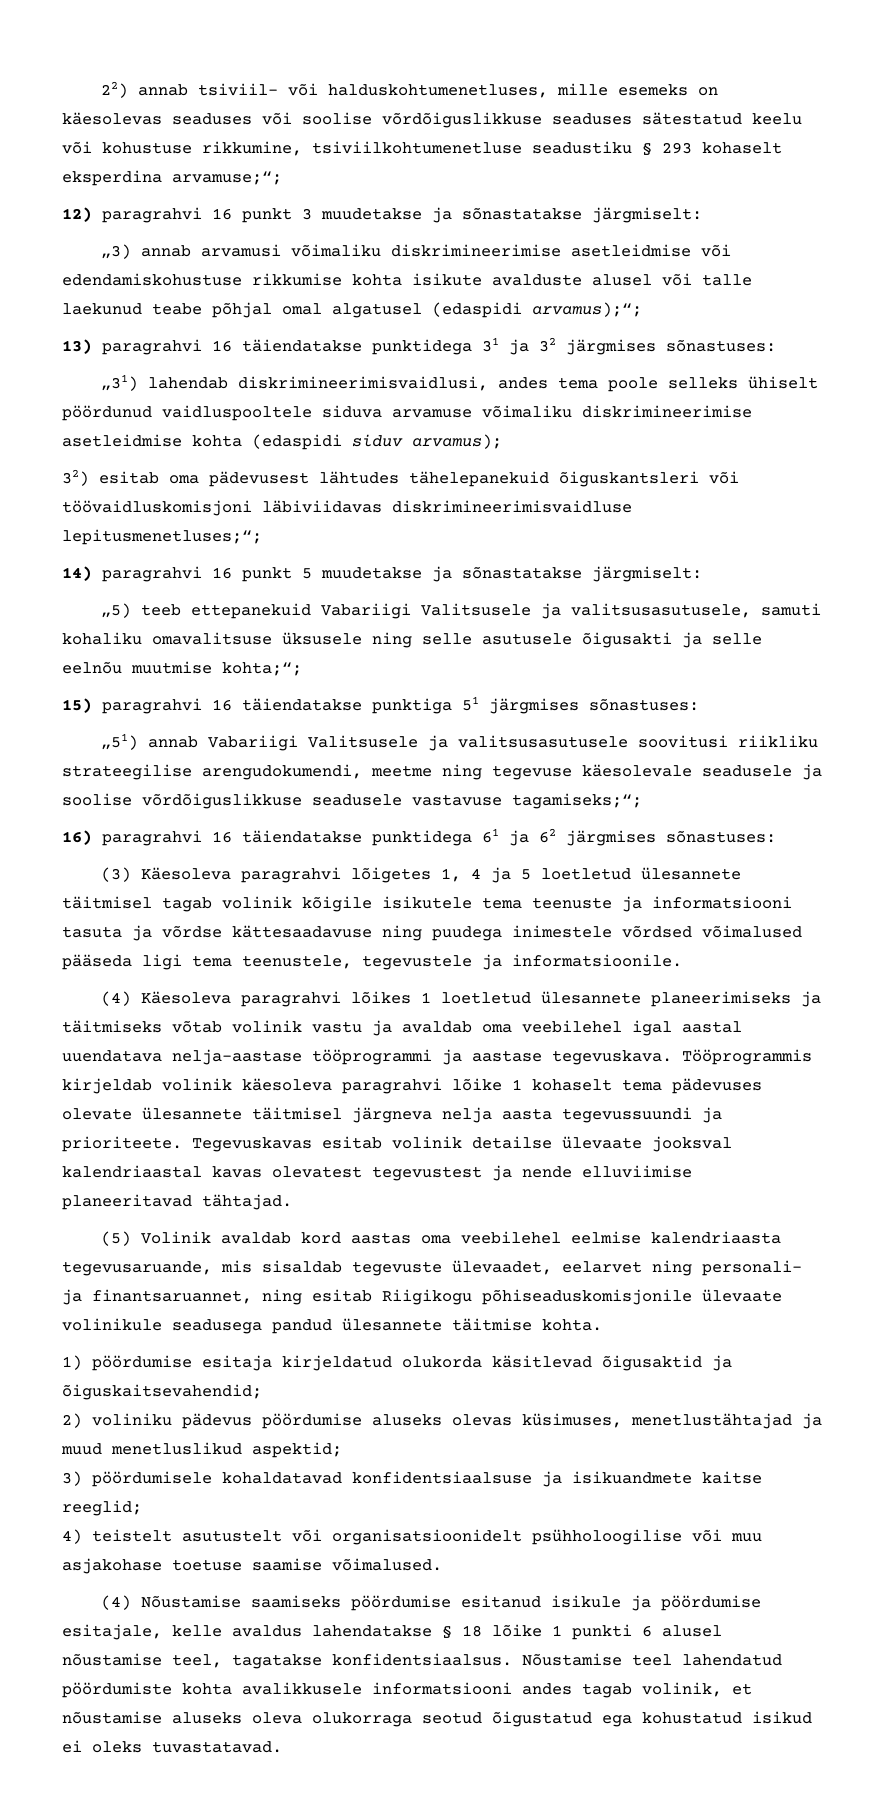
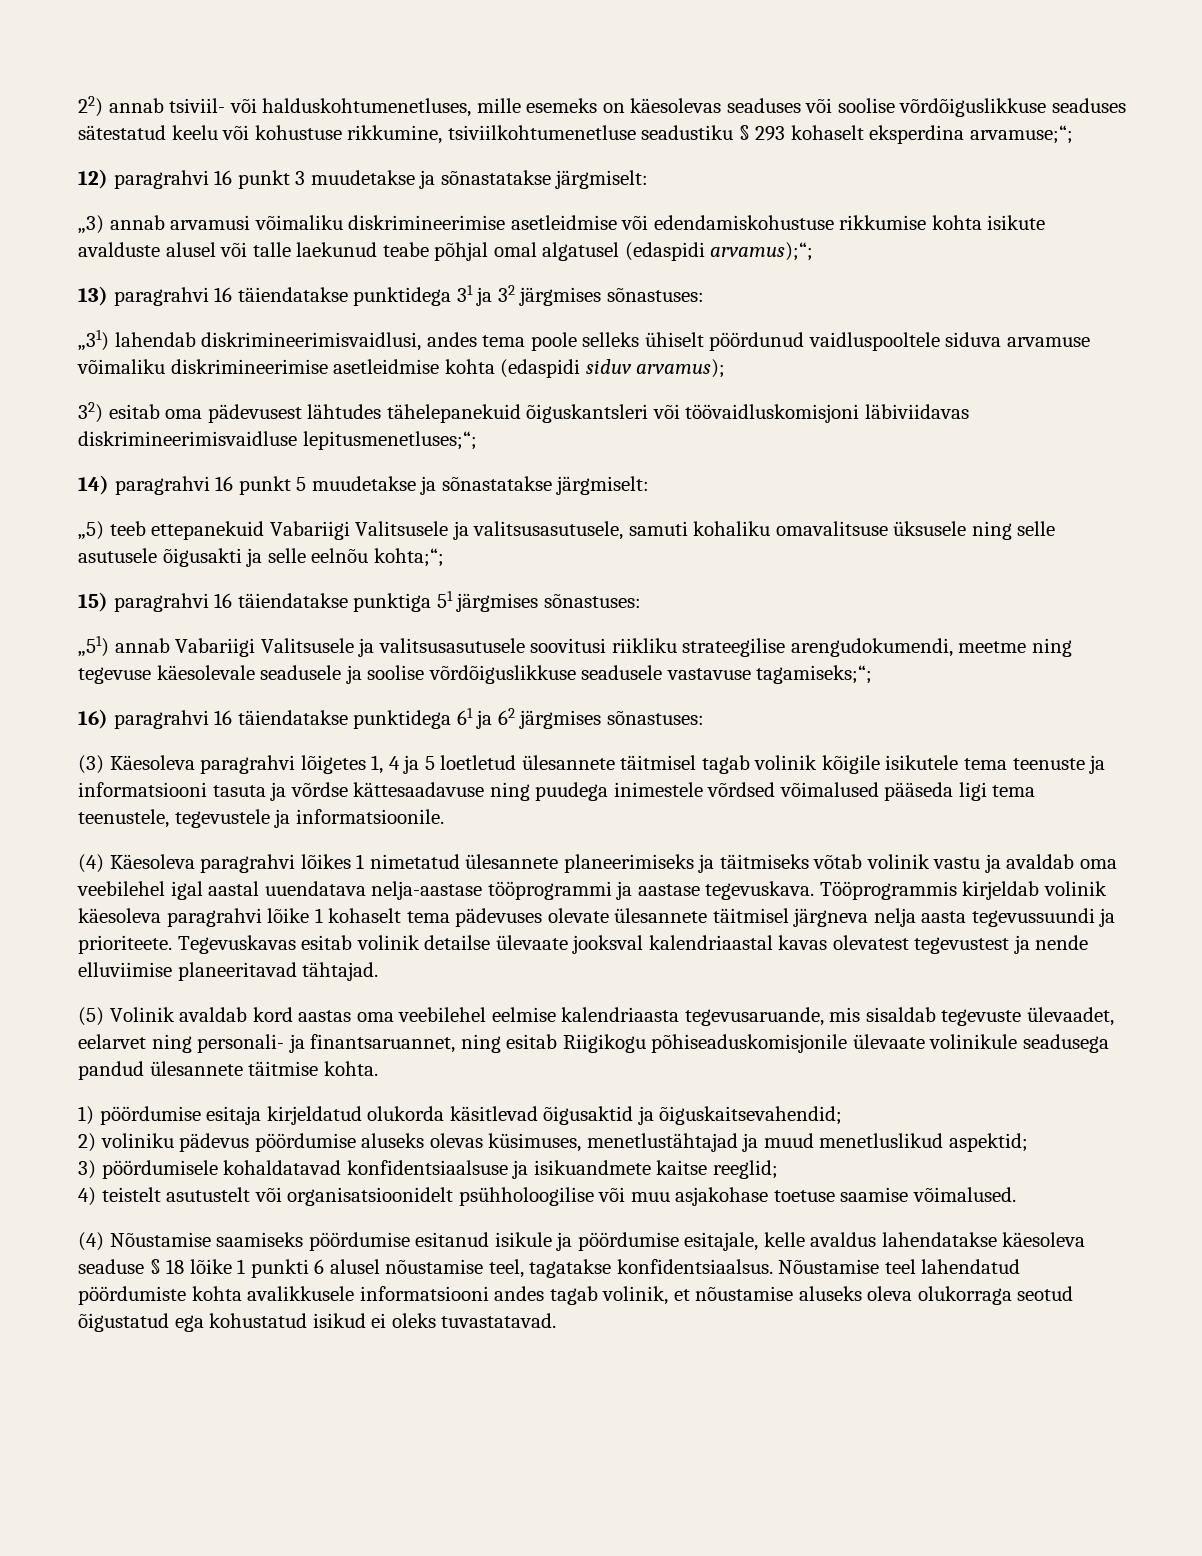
- „5) teeb ettepanekuid Vabariigi Valitsusele ja valitsusasutusele, samuti kohaliku omavalitsuse üksusele ning selle asutusele õigusakti ja selle eelnõu muutmise kohta;“;
+ „5) teeb ettepanekuid Vabariigi Valitsusele ja valitsusasutusele, samuti kohaliku omavalitsuse üksusele ning selle asutusele õigusakti ja selle eelnõu kohta;“;
- (4) Käesoleva paragrahvi lõikes 1 loetletud ülesannete planeerimiseks ja täitmiseks võtab volinik vastu ja avaldab oma veebilehel igal aastal uuendatava nelja-aastase tööprogrammi ja aastase tegevuskava.
+ (4) Käesoleva paragrahvi lõikes 1 nimetatud ülesannete planeerimiseks ja täitmiseks võtab volinik vastu ja avaldab oma veebilehel igal aastal uuendatava nelja-aastase tööprogrammi ja aastase tegevuskava.
- (4) Nõustamise saamiseks pöördumise esitanud isikule ja pöördumise esitajale, kelle avaldus lahendatakse § 18 lõike 1 punkti 6 alusel nõustamise teel, tagatakse konfidentsiaalsus.
+ (4) Nõustamise saamiseks pöördumise esitanud isikule ja pöördumise esitajale, kelle avaldus lahendatakse käesoleva seaduse § 18 lõike 1 punkti 6 alusel nõustamise teel, tagatakse konfidentsiaalsus.

